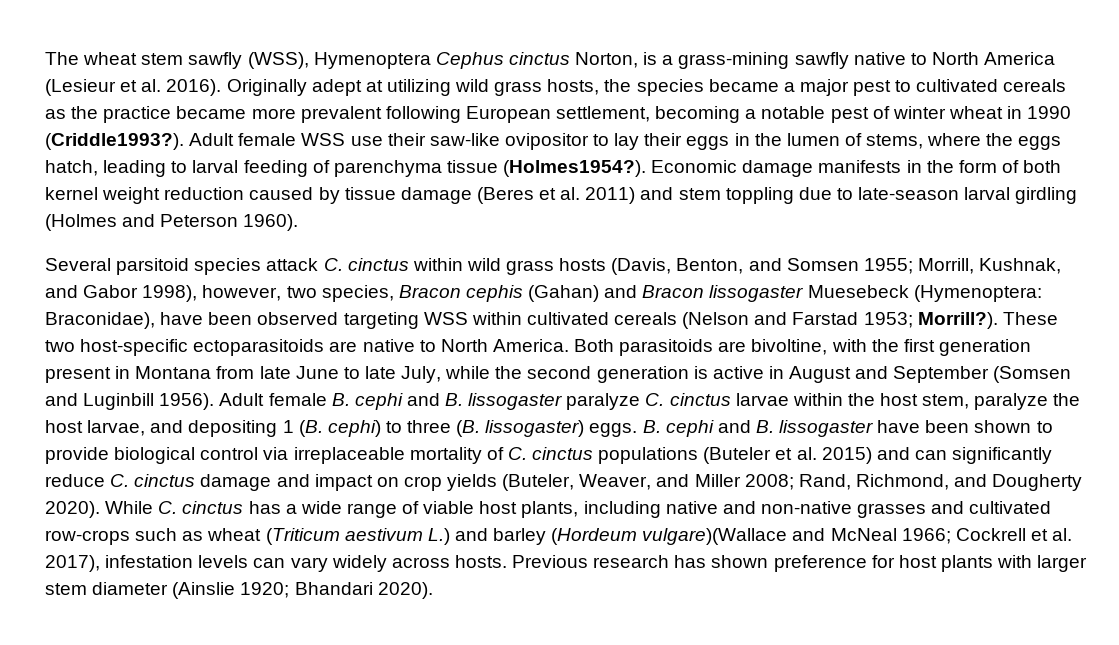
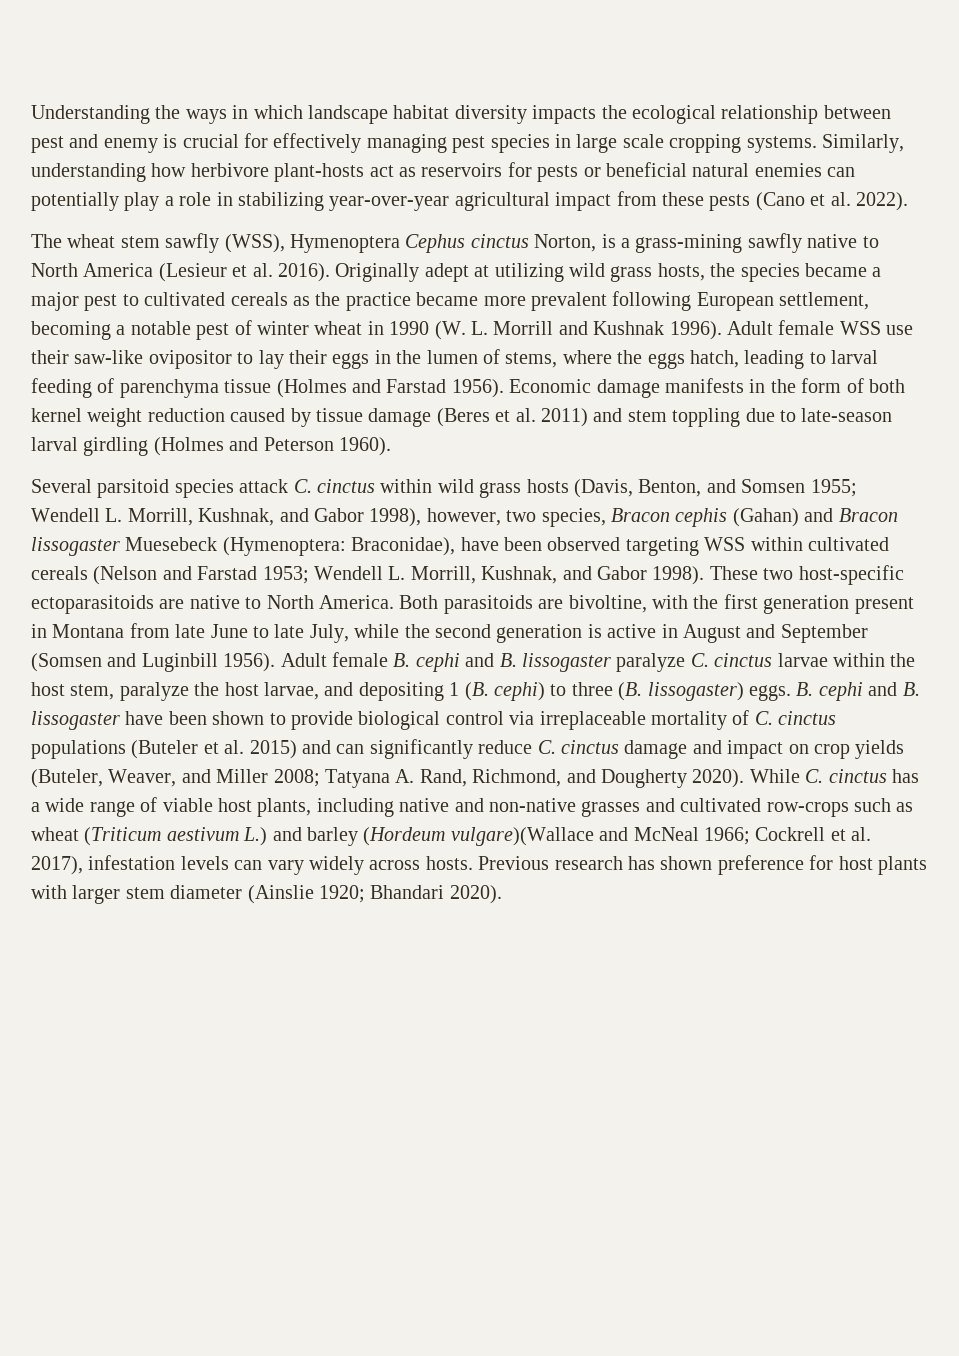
+ Understanding the ways in which landscape habitat diversity impacts the ecological relationship between pest and enemy is crucial for effectively managing pest species in large scale cropping systems. Similarly, understanding how herbivore plant-hosts act as reservoirs for pests or beneficial natural enemies can potentially play a role in stabilizing year-over-year agricultural impact from these pests (Cano et al. 2022).
- Originally adept at utilizing wild grass hosts, the species became a major pest to cultivated cereals as the practice became more prevalent following European settlement, becoming a notable pest of winter wheat in 1990 (Criddle1993?).
+ Originally adept at utilizing wild grass hosts, the species became a major pest to cultivated cereals as the practice became more prevalent following European settlement, becoming a notable pest of winter wheat in 1990 (W. L. Morrill and Kushnak 1996).
- Adult female WSS use their saw-like ovipositor to lay their eggs in the lumen of stems, where the eggs hatch, leading to larval feeding of parenchyma tissue (Holmes1954?).
+ Adult female WSS use their saw-like ovipositor to lay their eggs in the lumen of stems, where the eggs hatch, leading to larval feeding of parenchyma tissue (Holmes and Farstad 1956).
- Several parsitoid species attack C. cinctus within wild grass hosts (Davis, Benton, and Somsen 1955; Morrill, Kushnak, and Gabor 1998), however, two species, Bracon cephis (Gahan) and Bracon lissogaster Muesebeck (Hymenoptera: Braconidae), have been observed targeting WSS within cultivated cereals (Nelson and Farstad 1953; Morrill?).
+ Several parsitoid species attack C. cinctus within wild grass hosts (Davis, Benton, and Somsen 1955; Wendell L. Morrill, Kushnak, and Gabor 1998), however, two species, Bracon cephis (Gahan) and Bracon lissogaster Muesebeck (Hymenoptera: Braconidae), have been observed targeting WSS within cultivated cereals (Nelson and Farstad 1953; Wendell L. Morrill, Kushnak, and Gabor 1998).
- B. cephi and B. lissogaster have been shown to provide biological control via irreplaceable mortality of C. cinctus populations (Buteler et al. 2015) and can significantly reduce C. cinctus damage and impact on crop yields (Buteler, Weaver, and Miller 2008; Rand, Richmond, and Dougherty 2020).
+ B. cephi and B. lissogaster have been shown to provide biological control via irreplaceable mortality of C. cinctus populations (Buteler et al. 2015) and can significantly reduce C. cinctus damage and impact on crop yields (Buteler, Weaver, and Miller 2008; Tatyana A. Rand, Richmond, and Dougherty 2020).

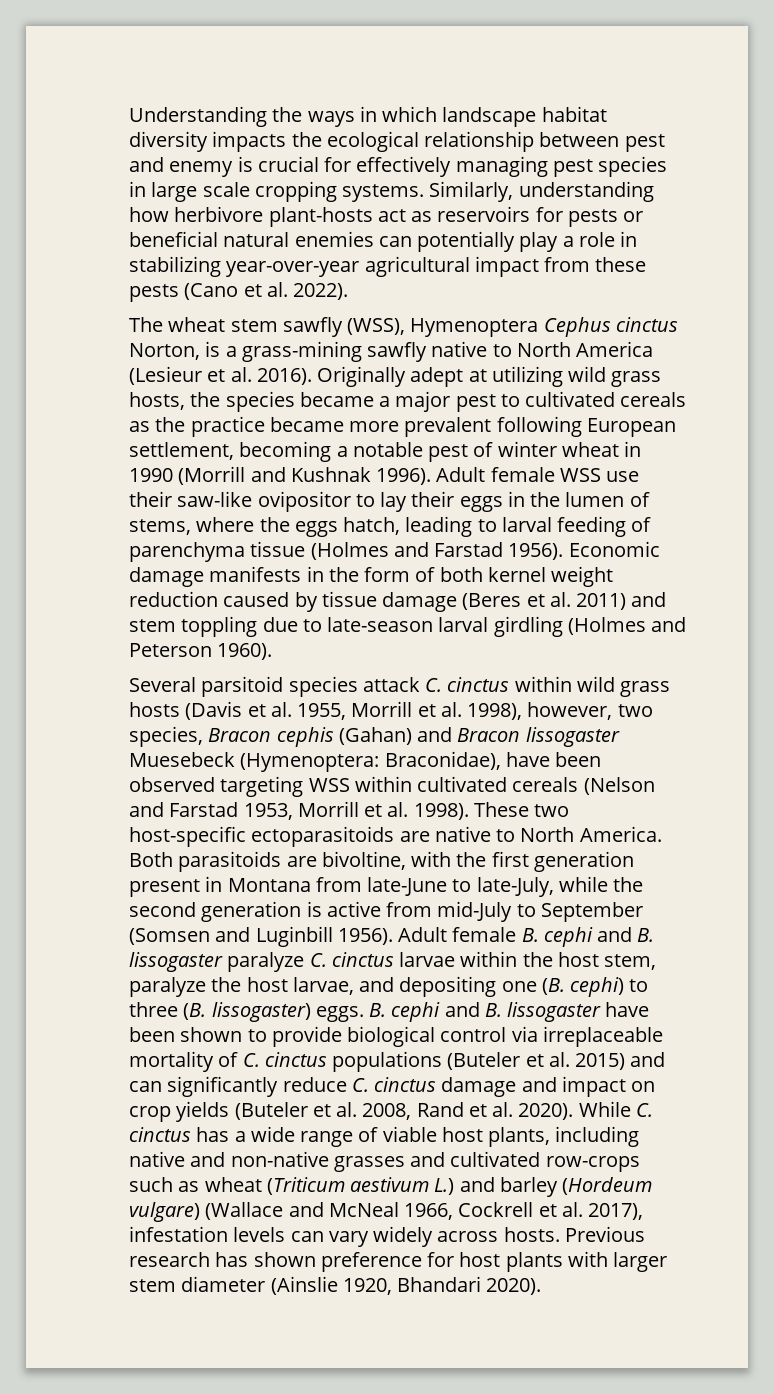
- Originally adept at utilizing wild grass hosts, the species became a major pest to cultivated cereals as the practice became more prevalent following European settlement, becoming a notable pest of winter wheat in 1990 (W. L. Morrill and Kushnak 1996).
+ Originally adept at utilizing wild grass hosts, the species became a major pest to cultivated cereals as the practice became more prevalent following European settlement, becoming a notable pest of winter wheat in 1990 (Morrill and Kushnak 1996).
- Several parsitoid species attack C. cinctus within wild grass hosts (Davis, Benton, and Somsen 1955; Wendell L. Morrill, Kushnak, and Gabor 1998), however, two species, Bracon cephis (Gahan) and Bracon lissogaster Muesebeck (Hymenoptera: Braconidae), have been observed targeting WSS within cultivated cereals (Nelson and Farstad 1953; Wendell L. Morrill, Kushnak, and Gabor 1998).
+ Several parsitoid species attack C. cinctus within wild grass hosts (Davis et al. 1955, Morrill et al. 1998), however, two species, Bracon cephis (Gahan) and Bracon lissogaster Muesebeck (Hymenoptera: Braconidae), have been observed targeting WSS within cultivated cereals (Nelson and Farstad 1953, Morrill et al. 1998).
- Both parasitoids are bivoltine, with the first generation present in Montana from late June to late July, while the second generation is active in August and September (Somsen and Luginbill 1956).
+ Both parasitoids are bivoltine, with the first generation present in Montana from late-June to late-July, while the second generation is active from mid-July to September (Somsen and Luginbill 1956).
- Adult female B. cephi and B. lissogaster paralyze C. cinctus larvae within the host stem, paralyze the host larvae, and depositing 1 (B. cephi) to three (B. lissogaster) eggs.
+ Adult female B. cephi and B. lissogaster paralyze C. cinctus larvae within the host stem, paralyze the host larvae, and depositing one (B. cephi) to three (B. lissogaster) eggs.
- B. cephi and B. lissogaster have been shown to provide biological control via irreplaceable mortality of C. cinctus populations (Buteler et al. 2015) and can significantly reduce C. cinctus damage and impact on crop yields (Buteler, Weaver, and Miller 2008; Tatyana A. Rand, Richmond, and Dougherty 2020).
+ B. cephi and B. lissogaster have been shown to provide biological control via irreplaceable mortality of C. cinctus populations (Buteler et al. 2015) and can significantly reduce C. cinctus damage and impact on crop yields (Buteler et al. 2008, Rand et al. 2020).
- While C. cinctus has a wide range of viable host plants, including native and non-native grasses and cultivated row-crops such as wheat (Triticum aestivum L.) and barley (Hordeum vulgare)(Wallace and McNeal 1966; Cockrell et al. 2017), infestation levels can vary widely across hosts.
+ While C. cinctus has a wide range of viable host plants, including native and non-native grasses and cultivated row-crops such as wheat (Triticum aestivum L.) and barley (Hordeum vulgare) (Wallace and McNeal 1966, Cockrell et al. 2017), infestation levels can vary widely across hosts.
- Previous research has shown preference for host plants with larger stem diameter (Ainslie 1920; Bhandari 2020).
+ Previous research has shown preference for host plants with larger stem diameter (Ainslie 1920, Bhandari 2020).

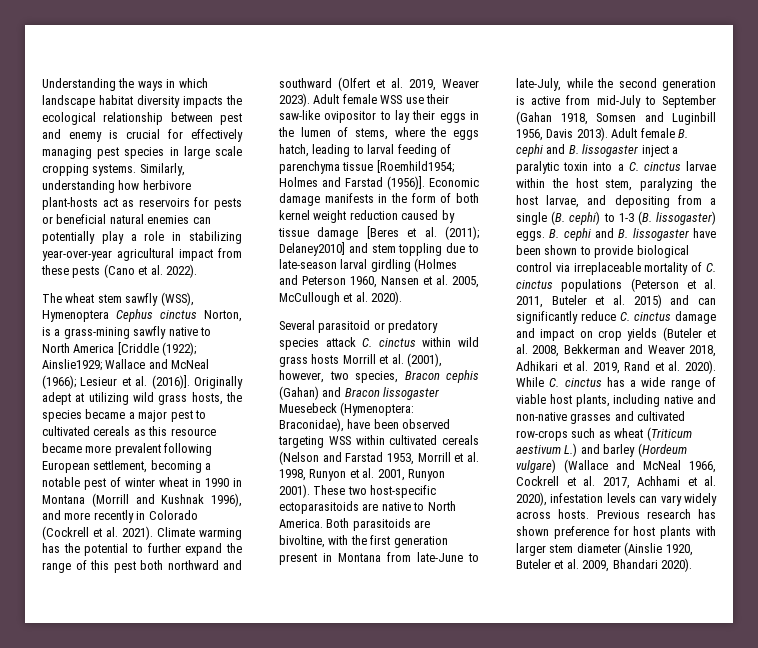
- The wheat stem sawfly (WSS), Hymenoptera Cephus cinctus Norton, is a grass-mining sawfly native to North America (Lesieur et al. 2016).
+ The wheat stem sawfly (WSS), Hymenoptera Cephus cinctus Norton, is a grass-mining sawfly native to North America [Criddle (1922); Ainslie1929; Wallace and McNeal (1966); Lesieur et al. (2016)].
- Originally adept at utilizing wild grass hosts, the species became a major pest to cultivated cereals as the practice became more prevalent following European settlement, becoming a notable pest of winter wheat in 1990 (Morrill and Kushnak 1996).
+ Originally adept at utilizing wild grass hosts, the species became a major pest to cultivated cereals as this resource became more prevalent following European settlement, becoming a notable pest of winter wheat in 1990 in Montana (Morrill and Kushnak 1996), and more recently in Colorado (Cockrell et al. 2021). Climate warming has the potential to further expand the range of this pest both northward and southward (Olfert et al. 2019, Weaver 2023).
- Adult female WSS use their saw-like ovipositor to lay their eggs in the lumen of stems, where the eggs hatch, leading to larval feeding of parenchyma tissue (Holmes and Farstad 1956).
+ Adult female WSS use their saw-like ovipositor to lay their eggs in the lumen of stems, where the eggs hatch, leading to larval feeding of parenchyma tissue [Roemhild1954; Holmes and Farstad (1956)].
- Economic damage manifests in the form of both kernel weight reduction caused by tissue damage (Beres et al. 2011) and stem toppling due to late-season larval girdling (Holmes and Peterson 1960).
- Several parsitoid species attack C. cinctus within wild grass hosts (Davis et al. 1955, Morrill et al. 1998), however, two species, Bracon cephis (Gahan) and Bracon lissogaster Muesebeck (Hymenoptera:
+ Economic damage manifests in the form of both kernel weight reduction caused by tissue damage [Beres et al. (2011); Delaney2010] and stem toppling due to late-season larval girdling (Holmes and Peterson 1960, Nansen et al. 2005, McCullough et al. 2020).
+ Several parasitoid or predatory species attack C. cinctus within wild grass hosts Morrill et al. (2001), however, two species, Bracon cephis (Gahan) and Bracon lissogaster Muesebeck (Hymenoptera:
- Braconidae), have been observed targeting WSS within cultivated cereals (Nelson and Farstad 1953, Morrill et al. 1998).
+ Braconidae), have been observed targeting WSS within cultivated cereals (Nelson and Farstad 1953, Morrill et al. 1998, Runyon et al. 2001, Runyon 2001).
- Both parasitoids are bivoltine, with the first generation present in Montana from late-June to late-July, while the second generation is active from mid-July to September (Somsen and Luginbill 1956).
+ Both parasitoids are bivoltine, with the first generation present in Montana from late-June to late-July, while the second generation is active from mid-July to September (Gahan 1918, Somsen and Luginbill 1956, Davis 2013).
- Adult female B. cephi and B. lissogaster paralyze C. cinctus larvae within the host stem, paralyze the host larvae, and depositing one (B. cephi) to three (B. lissogaster) eggs.
+ Adult female B. cephi and B. lissogaster inject a paralytic toxin into a C. cinctus larvae within the host stem, paralyzing the host larvae, and depositing from a single (B. cephi) to 1-3 (B. lissogaster) eggs.
- B. cephi and B. lissogaster have been shown to provide biological control via irreplaceable mortality of C. cinctus populations (Buteler et al. 2015) and can significantly reduce C. cinctus damage and impact on crop yields (Buteler et al. 2008, Rand et al. 2020).
+ B. cephi and B. lissogaster have been shown to provide biological control via irreplaceable mortality of C. cinctus populations (Peterson et al. 2011, Buteler et al. 2015) and can significantly reduce C. cinctus damage and impact on crop yields (Buteler et al. 2008, Bekkerman and Weaver 2018, Adhikari et al. 2019, Rand et al. 2020).
- While C. cinctus has a wide range of viable host plants, including native and non-native grasses and cultivated row-crops such as wheat (Triticum aestivum L.) and barley (Hordeum vulgare) (Wallace and McNeal 1966, Cockrell et al. 2017), infestation levels can vary widely across hosts.
+ While C. cinctus has a wide range of viable host plants, including native and non-native grasses and cultivated row-crops such as wheat (Triticum aestivum L.) and barley (Hordeum vulgare) (Wallace and McNeal 1966, Cockrell et al. 2017, Achhami et al. 2020), infestation levels can vary widely across hosts.
- Previous research has shown preference for host plants with larger stem diameter (Ainslie 1920, Bhandari 2020).
+ Previous research has shown preference for host plants with larger stem diameter (Ainslie 1920, Buteler et al. 2009, Bhandari 2020).

